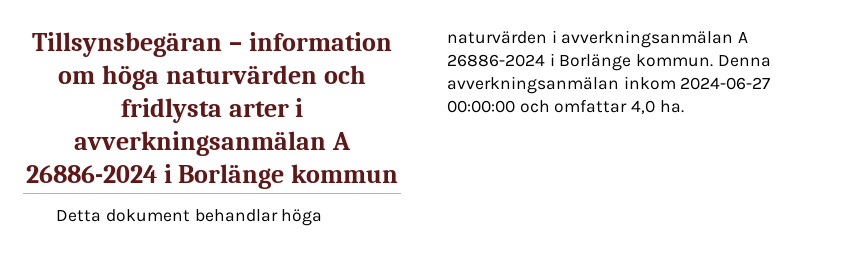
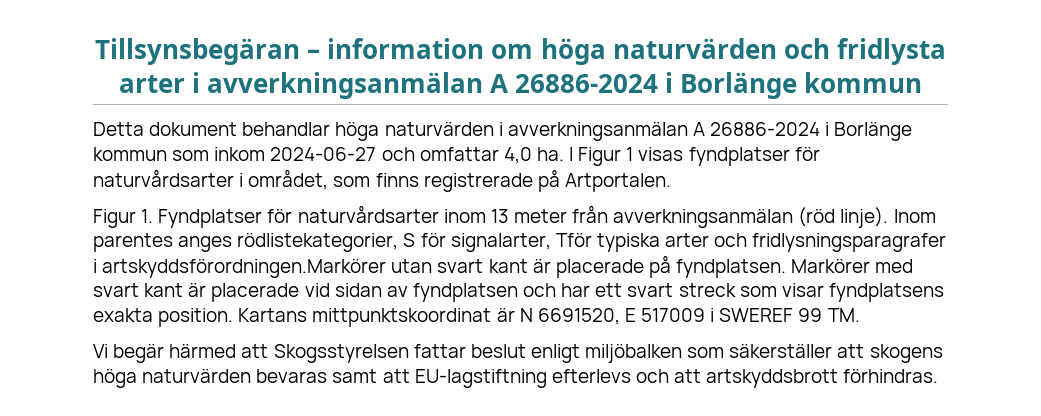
- Detta dokument behandlar höga naturvärden i avverkningsanmälan A 26886-2024 i Borlänge kommun. Denna avverkningsanmälan inkom 2024-06-27 00:00:00 och omfattar 4,0 ha.
+ Detta dokument behandlar höga naturvärden i avverkningsanmälan A 26886-2024 i Borlänge kommun som inkom 2024-06-27 och omfattar 4,0 ha.
+ I Figur 1 visas fyndplatser för naturvårdsarter i området, som finns registrerade på Artportalen.
+ Figur 1. Fyndplatser för naturvårdsarter inom 13 meter från avverkningsanmälan (röd linje). Inom parentes anges rödlistekategorier, S för signalarter, Tför typiska arter och fridlysningsparagrafer i artskyddsförordningen.Markörer utan svart kant är placerade på fyndplatsen. Markörer med svart kant är placerade vid sidan av fyndplatsen och har ett svart streck som visar fyndplatsens exakta position. Kartans mittpunktskoordinat är N 6691520, E 517009 i SWEREF 99 TM.
+ Vi begär härmed att Skogsstyrelsen fattar beslut enligt miljöbalken som säkerställer att skogens höga naturvärden bevaras samt att EU-lagstiftning efterlevs och att artskyddsbrott förhindras.

